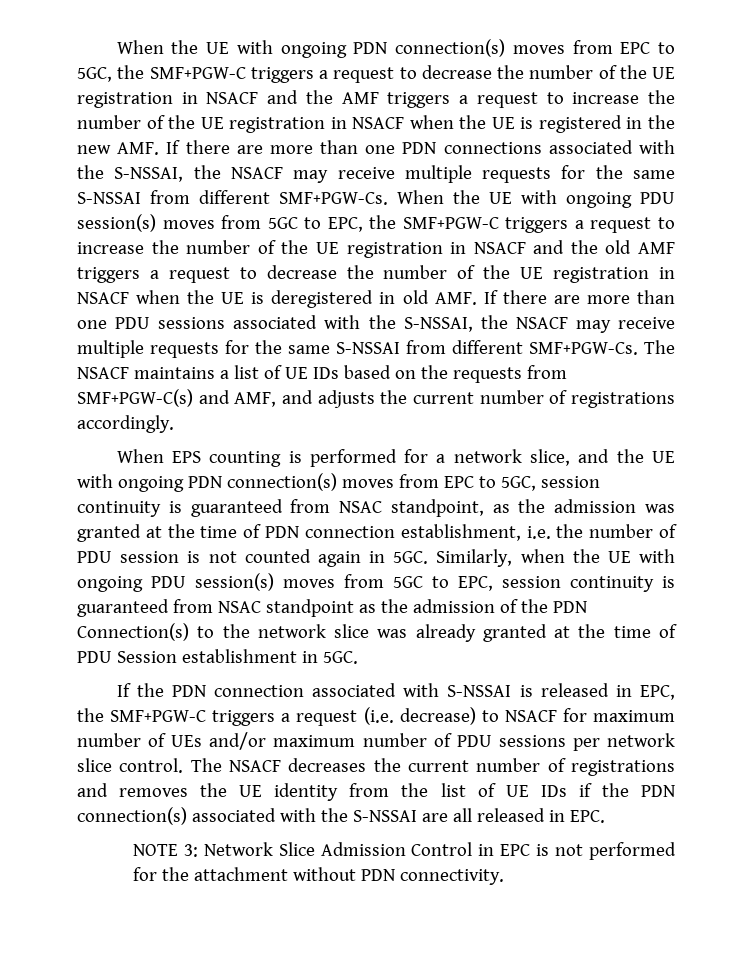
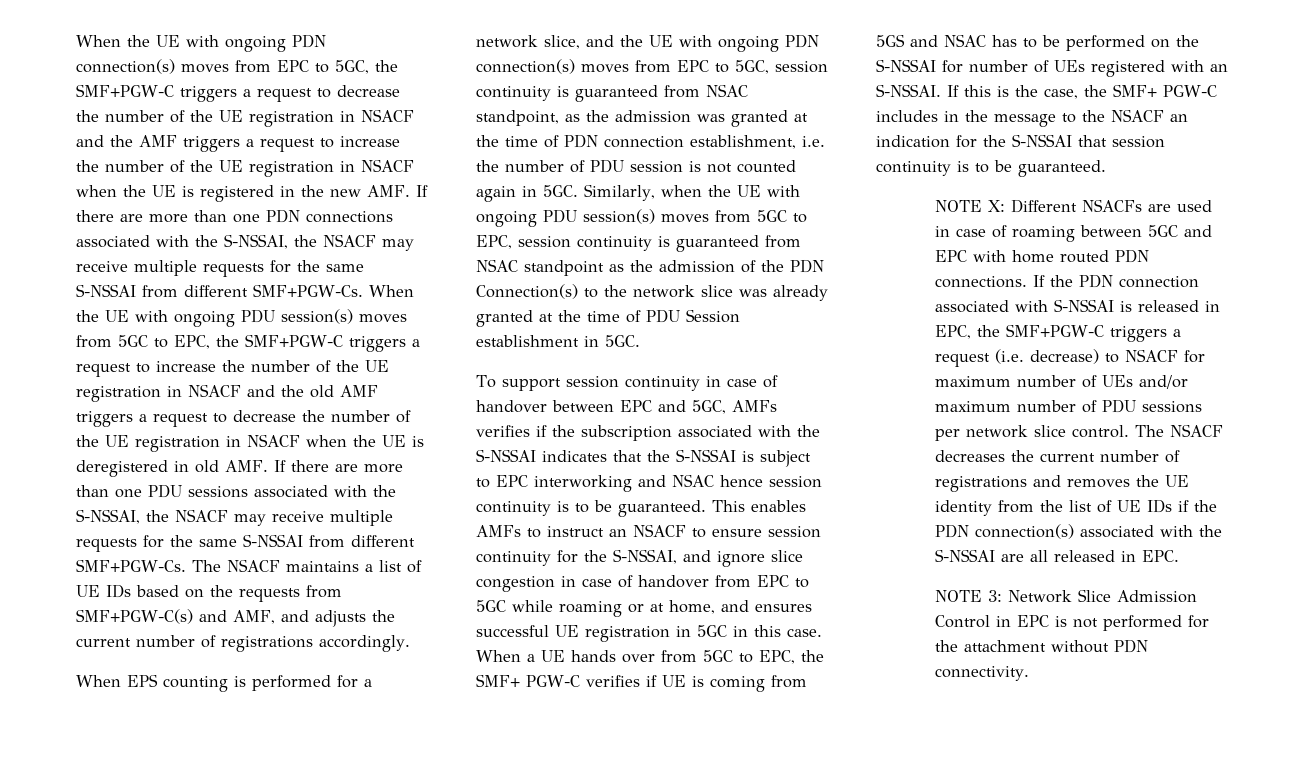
+ To support session continuity in case of handover between EPC and 5GC, AMFs verifies if the subscription associated with the S-NSSAI indicates that the S-NSSAI is subject to EPC interworking and NSAC hence session continuity is to be guaranteed. This enables AMFs to instruct an NSACF to ensure session continuity for the S-NSSAI, and ignore slice congestion in case of handover from EPC to 5GC while roaming or at home, and ensures successful UE registration in 5GC in this case. When a UE hands over from 5GC to EPC, the SMF+ PGW-C verifies if UE is coming from 5GS and NSAC has to be performed on the S-NSSAI for number of UEs registered with an S-NSSAI. If this is the case, the SMF+ PGW-C includes in the message to the NSACF an indication for the S-NSSAI that session continuity is to be guaranteed.
+ NOTE X: Different NSACFs are used in case of roaming between 5GC and EPC with home routed PDN connections.

